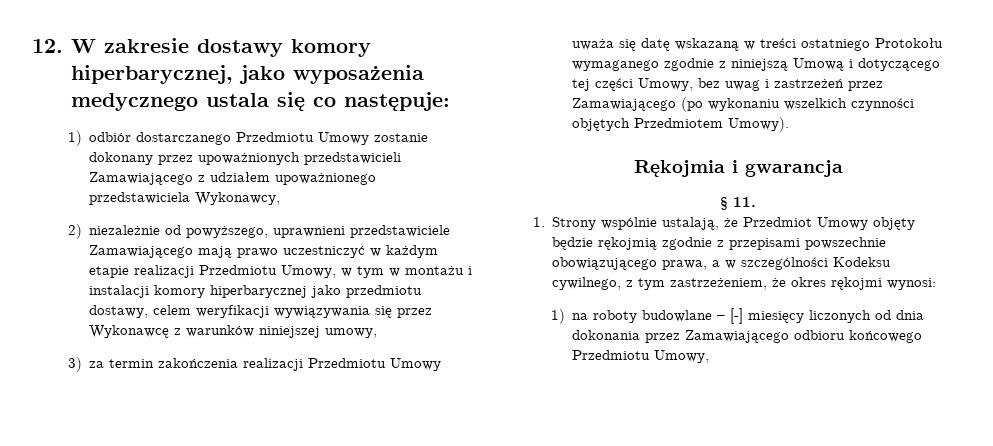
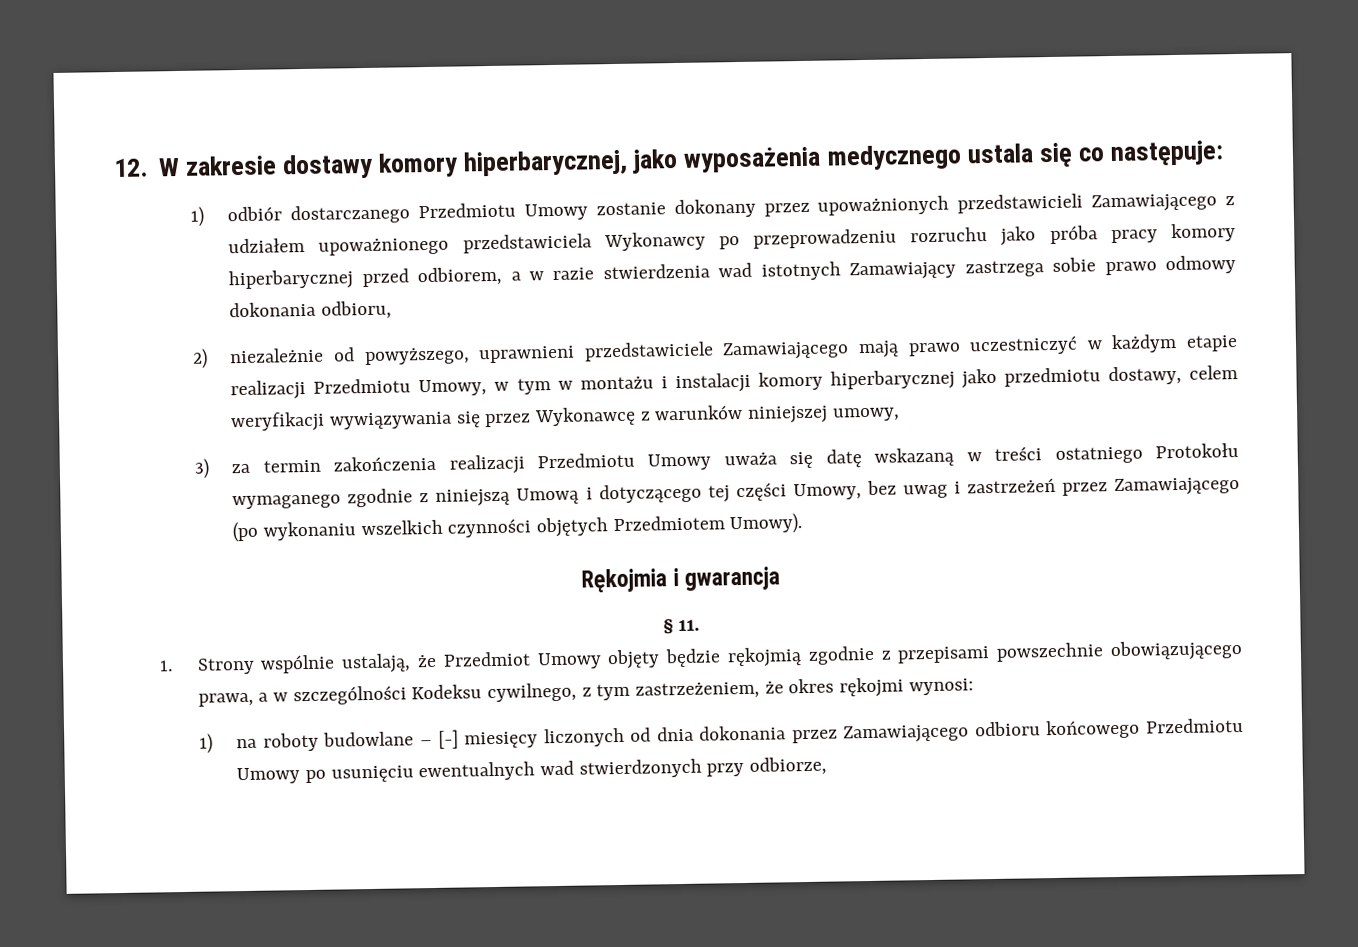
- 1) odbiór dostarczanego Przedmiotu Umowy zostanie dokonany przez upoważnionych przedstawicieli Zamawiającego z udziałem upoważnionego przedstawiciela Wykonawcy,
+ 1) odbiór dostarczanego Przedmiotu Umowy zostanie dokonany przez upoważnionych przedstawicieli Zamawiającego z udziałem upoważnionego przedstawiciela Wykonawcy po przeprowadzeniu rozruchu jako próba pracy komory hiperbarycznej przed odbiorem, a w razie stwierdzenia wad istotnych Zamawiający zastrzega sobie prawo odmowy dokonania odbioru,
- 1) na roboty budowlane – [-] miesięcy liczonych od dnia dokonania przez Zamawiającego odbioru końcowego Przedmiotu Umowy,
+ 1) na roboty budowlane – [-] miesięcy liczonych od dnia dokonania przez Zamawiającego odbioru końcowego Przedmiotu Umowy po usunięciu ewentualnych wad stwierdzonych przy odbiorze,

